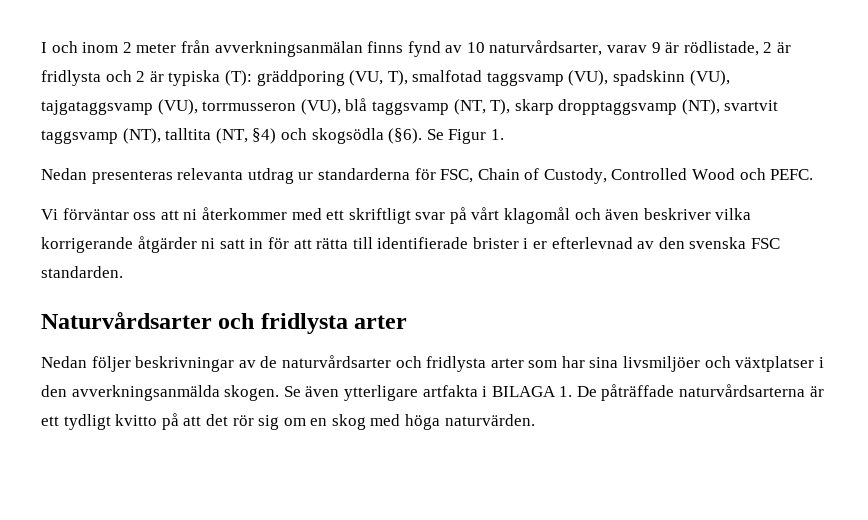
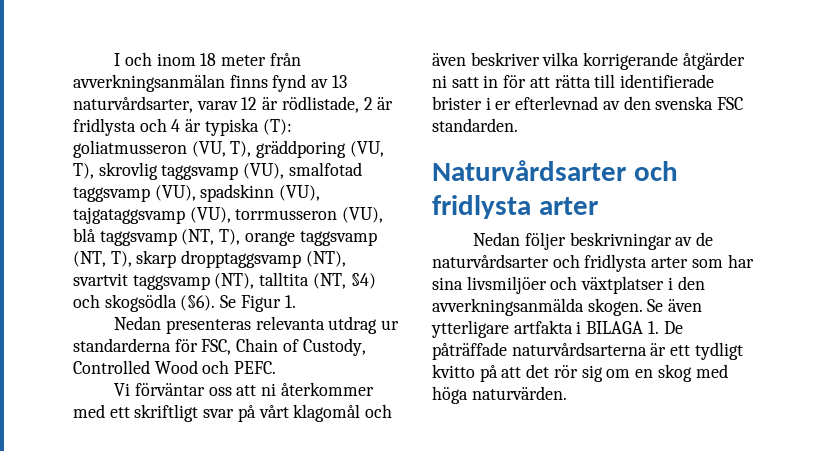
- I och inom 2 meter från avverkningsanmälan finns fynd av 10 naturvårdsarter, varav 9 är rödlistade, 2 är fridlysta och 2 är typiska (T): gräddporing (VU, T), smalfotad taggsvamp (VU), spadskinn (VU), tajgataggsvamp (VU), torrmusseron (VU), blå taggsvamp (NT, T), skarp dropptaggsvamp (NT), svartvit taggsvamp (NT), talltita (NT, §4) och skogsödla (§6).
+ I och inom 18 meter från avverkningsanmälan finns fynd av 13 naturvårdsarter, varav 12 är rödlistade, 2 är fridlysta och 4 är typiska (T): goliatmusseron (VU, T), gräddporing (VU, T), skrovlig taggsvamp (VU), smalfotad taggsvamp (VU), spadskinn (VU), tajgataggsvamp (VU), torrmusseron (VU), blå taggsvamp (NT, T), orange taggsvamp (NT, T), skarp dropptaggsvamp (NT), svartvit taggsvamp (NT), talltita (NT, §4) och skogsödla (§6).

